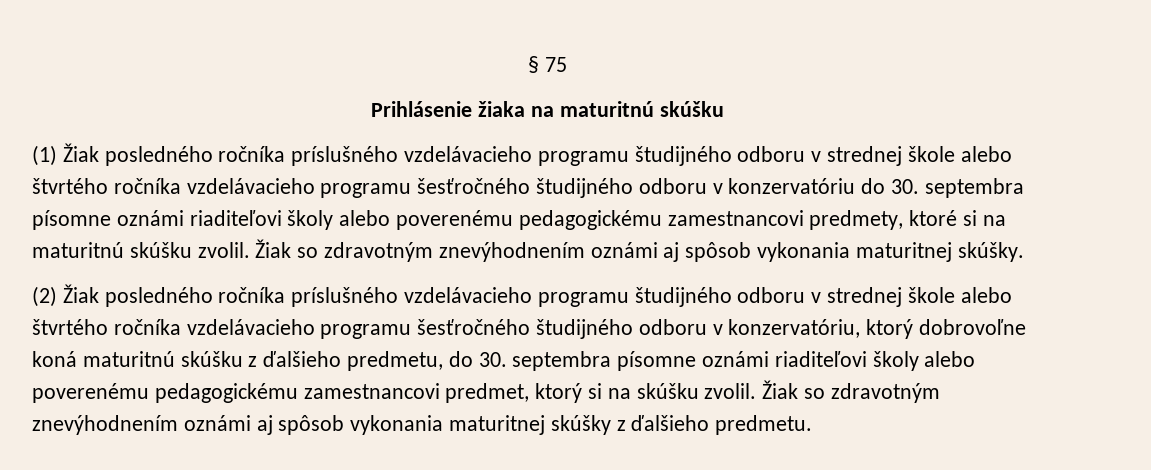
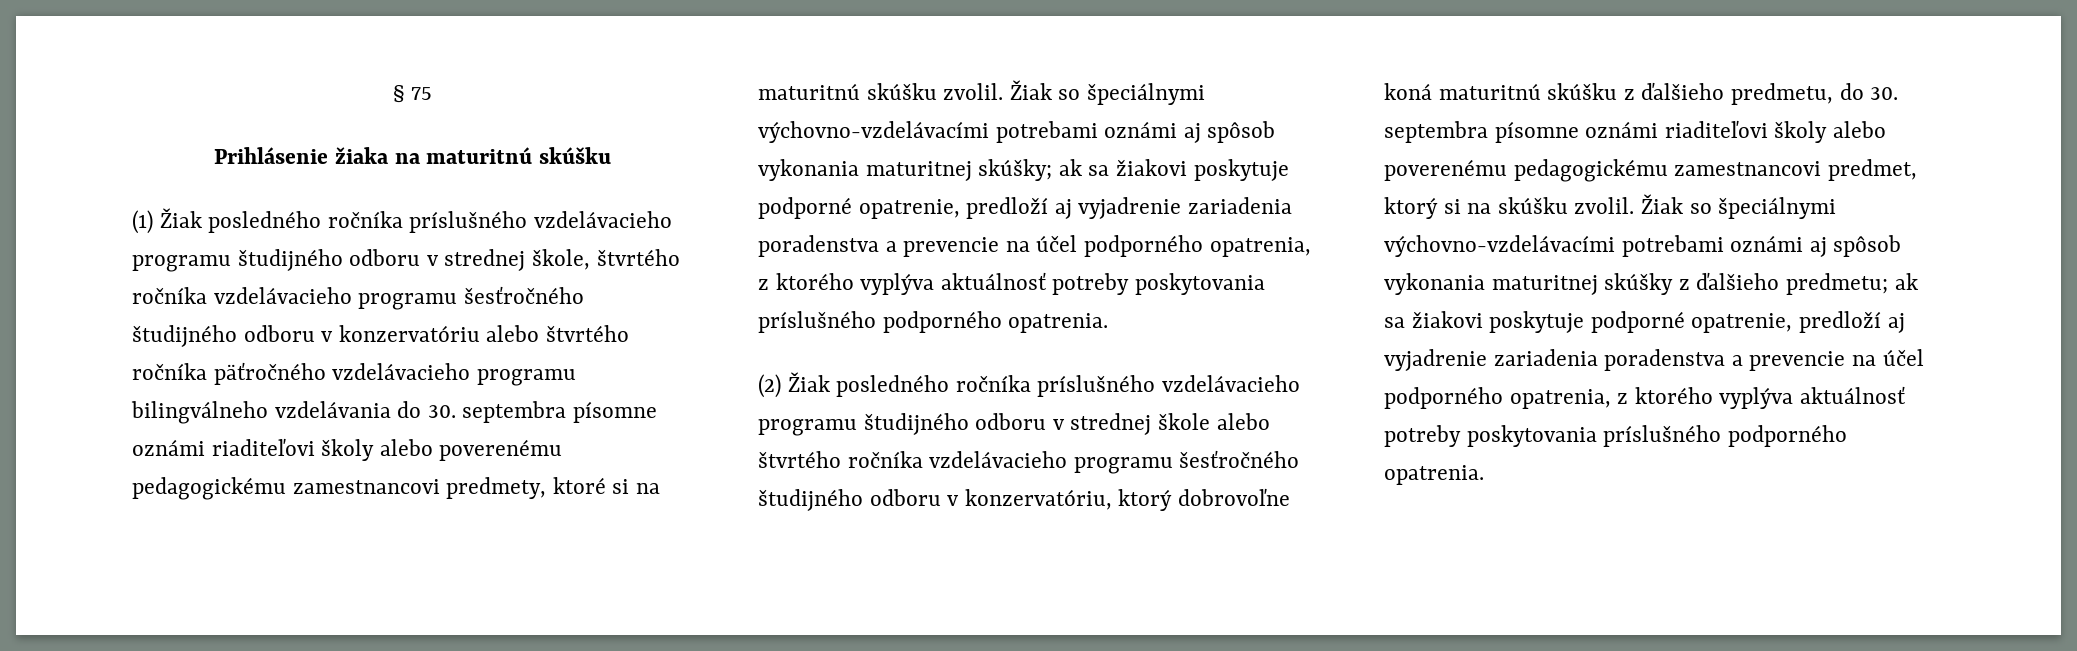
- (1) Žiak posledného ročníka príslušného vzdelávacieho programu študijného odboru v strednej škole alebo štvrtého ročníka vzdelávacieho programu šesťročného študijného odboru v konzervatóriu do 30. septembra písomne oznámi riaditeľovi školy alebo poverenému pedagogickému zamestnancovi predmety, ktoré si na maturitnú skúšku zvolil.
+ (1) Žiak posledného ročníka príslušného vzdelávacieho programu študijného odboru v strednej škole, štvrtého ročníka vzdelávacieho programu šesťročného študijného odboru v konzervatóriu alebo štvrtého ročníka päťročného vzdelávacieho programu bilingválneho vzdelávania do 30. septembra písomne oznámi riaditeľovi školy alebo poverenému pedagogickému zamestnancovi predmety, ktoré si na maturitnú skúšku zvolil.
- Žiak so zdravotným znevýhodnením oznámi aj spôsob vykonania maturitnej skúšky.
+ Žiak so špeciálnymi výchovno-vzdelávacími potrebami oznámi aj spôsob vykonania maturitnej skúšky; ak sa žiakovi poskytuje podporné opatrenie, predloží aj vyjadrenie zariadenia poradenstva a prevencie na účel podporného opatrenia, z ktorého vyplýva aktuálnosť potreby poskytovania príslušného podporného opatrenia.
- Žiak so zdravotným znevýhodnením oznámi aj spôsob vykonania maturitnej skúšky z ďalšieho predmetu.
+ Žiak so špeciálnymi výchovno-vzdelávacími potrebami oznámi aj spôsob vykonania maturitnej skúšky z ďalšieho predmetu; ak sa žiakovi poskytuje podporné opatrenie, predloží aj vyjadrenie zariadenia poradenstva a prevencie na účel podporného opatrenia, z ktorého vyplýva aktuálnosť potreby poskytovania príslušného podporného opatrenia.

